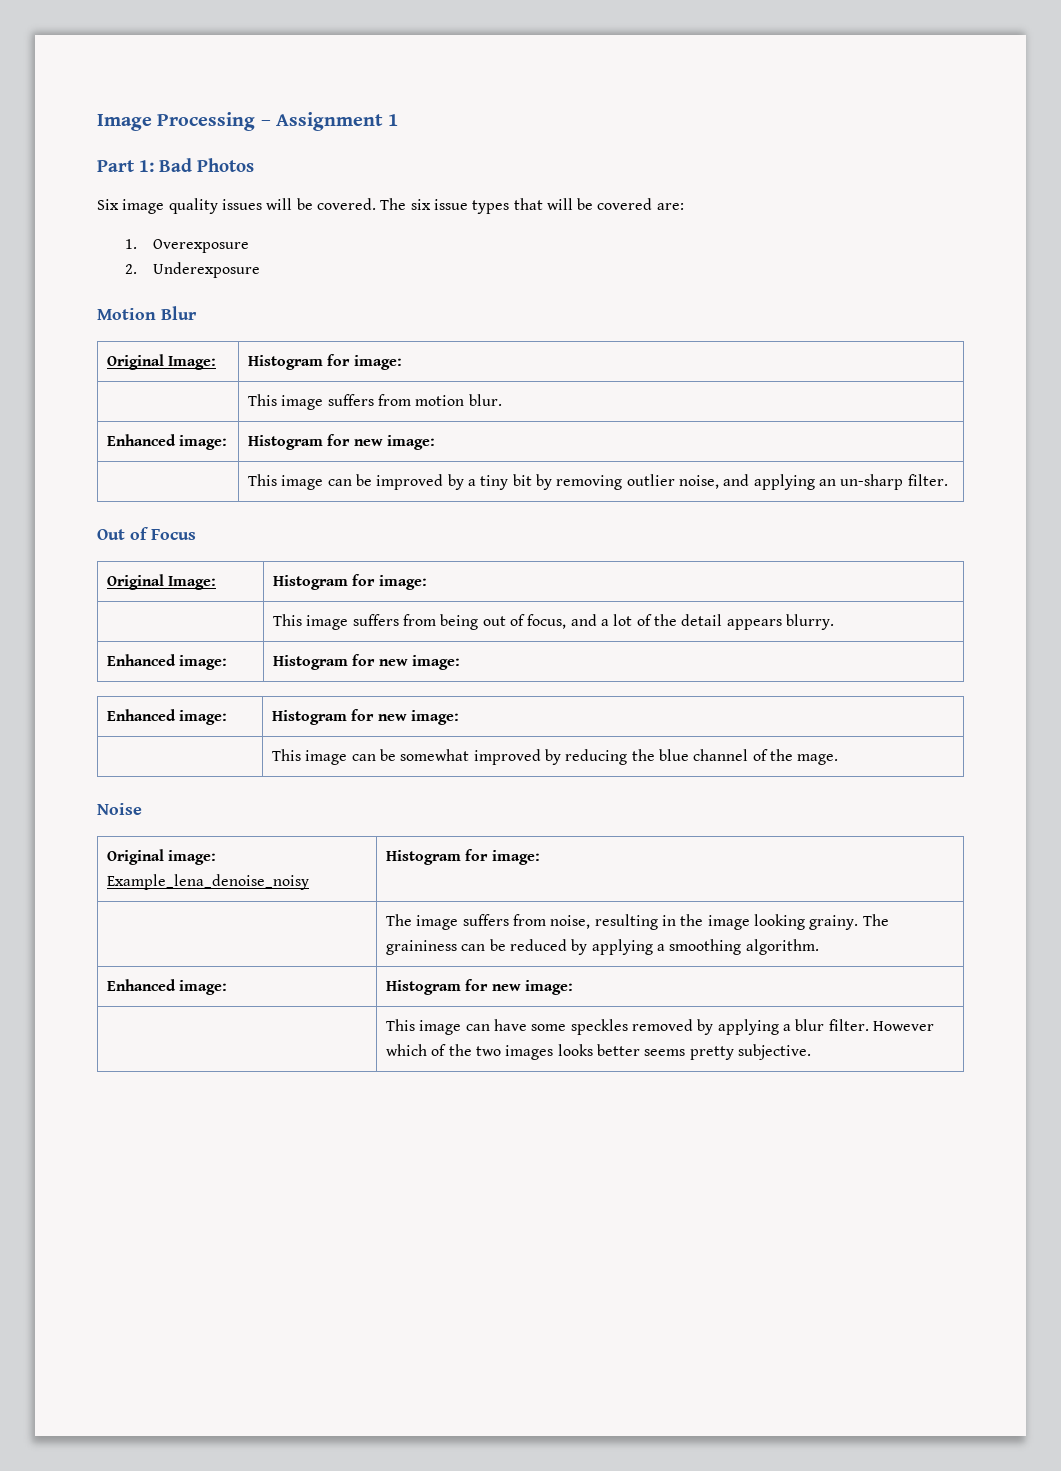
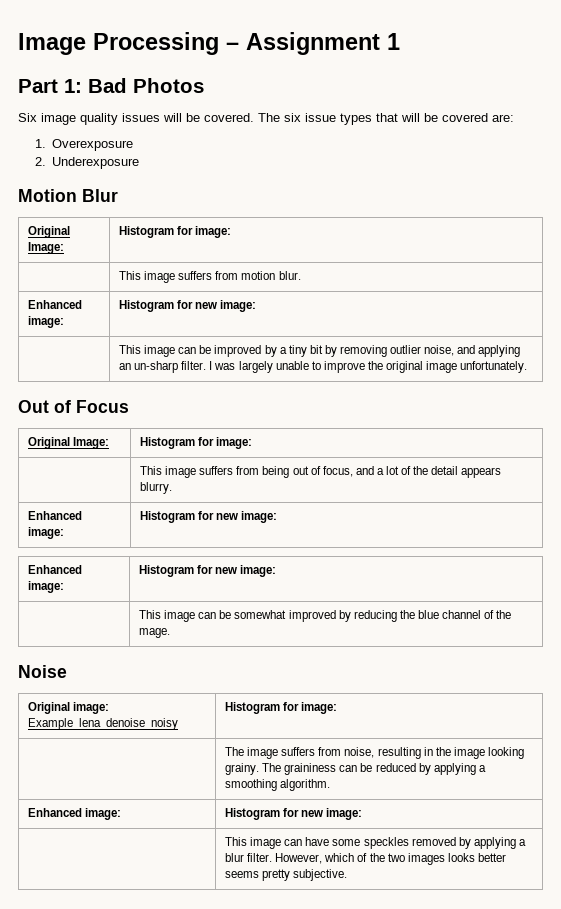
- | This image can be improved by a tiny bit by removing outlier noise, and applying an un-sharp filter.
+ | This image can be improved by a tiny bit by removing outlier noise, and applying an un-sharp filter. I was largely unable to improve the original image unfortunately.
- | This image can have some speckles removed by applying a blur filter. However which of the two images looks better seems pretty subjective.
+ | This image can have some speckles removed by applying a blur filter. However, which of the two images looks better seems pretty subjective.

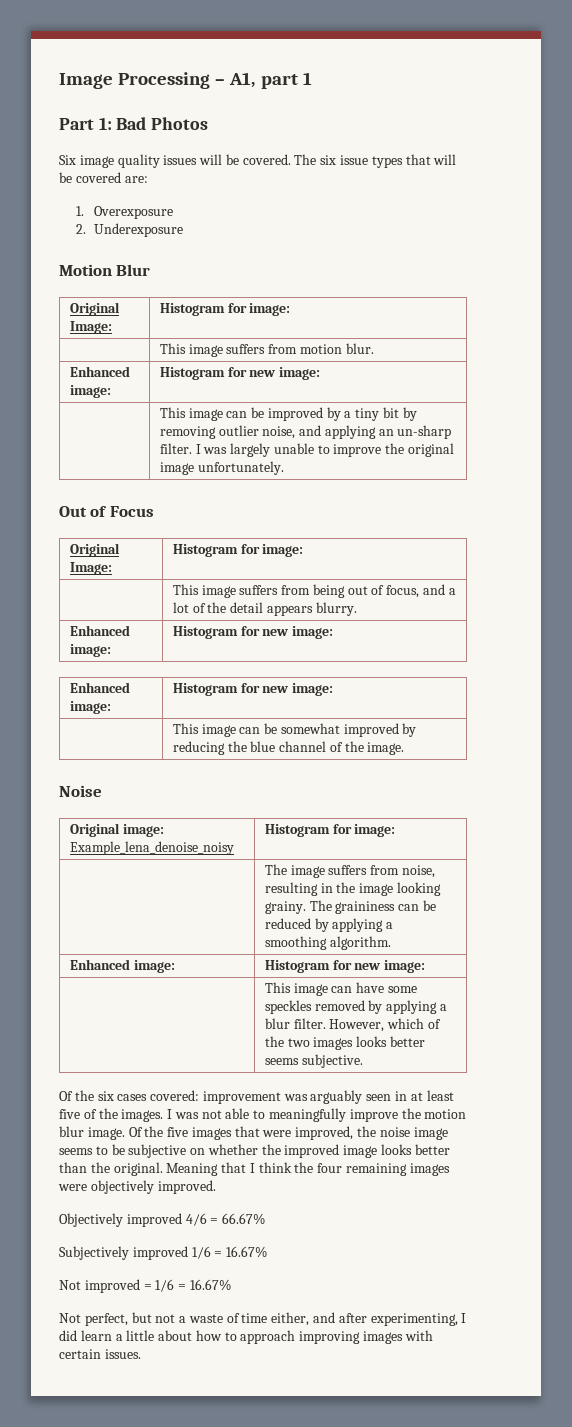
- Image Processing – Assignment 1
+ Image Processing – A1, part 1
- | This image can be somewhat improved by reducing the blue channel of the mage.
+ | This image can be somewhat improved by reducing the blue channel of the image.
- | This image can have some speckles removed by applying a blur filter. However, which of the two images looks better seems pretty subjective.
+ | This image can have some speckles removed by applying a blur filter. However, which of the two images looks better seems subjective.
+ Of the six cases covered: improvement was arguably seen in at least five of the images. I was not able to meaningfully improve the motion blur image. Of the five images that were improved, the noise image seems to be subjective on whether the improved image looks better than the original. Meaning that I think the four remaining images were objectively improved.
+ Objectively improved 4/6 = 66.67%
+ Subjectively improved 1/6 = 16.67%
+ Not improved = 1/6 = 16.67%
+ Not perfect, but not a waste of time either, and after experimenting, I did learn a little about how to approach improving images with certain issues.

